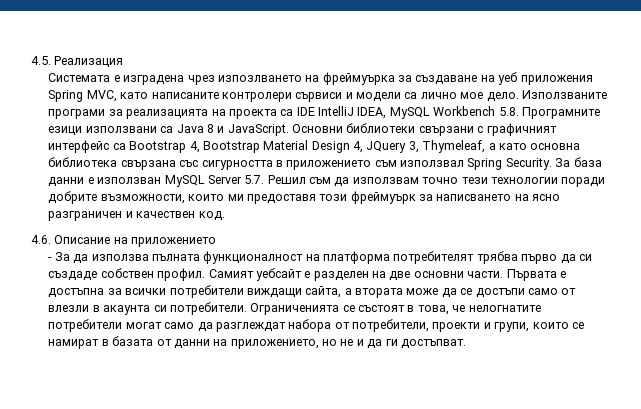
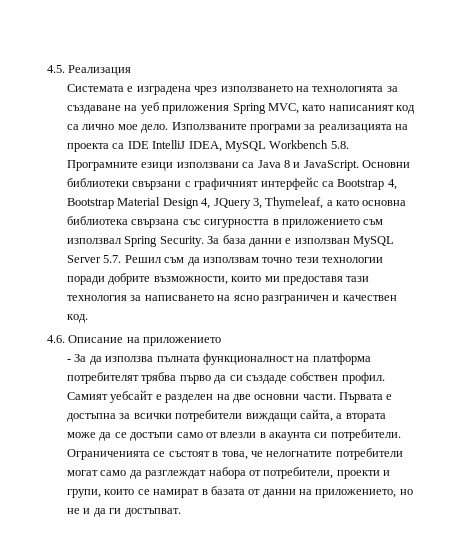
- Системата е изградена чрез изпозлването на фреймуърка за създаване на уеб приложения Spring MVC, като написаните контролери сървиси и модели са лично мое дело.
+ Системата е изградена чрез използването на технологията за създаване на уеб приложения Spring MVC, като написаният код са лично мое дело.
- За база данни е използван MySQL Server 5.7. Решил съм да използвам точно тези технологии поради добрите възможности, които ми предоставя този фреймуърк за написването на ясно разграничен и качествен код.
+ За база данни е използван MySQL Server 5.7. Решил съм да използвам точно тези технологии поради добрите възможности, които ми предоставя тази технология за написването на ясно разграничен и качествен код.

